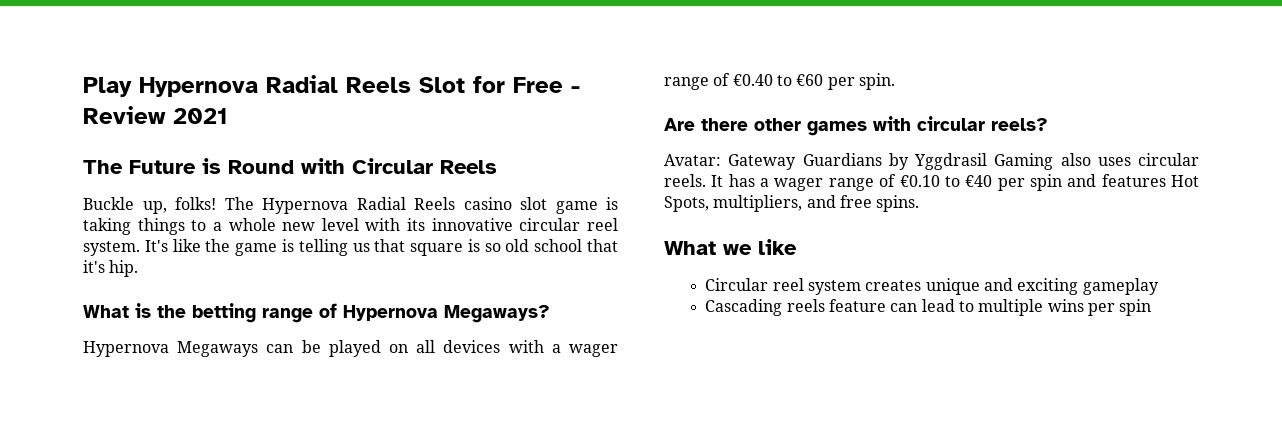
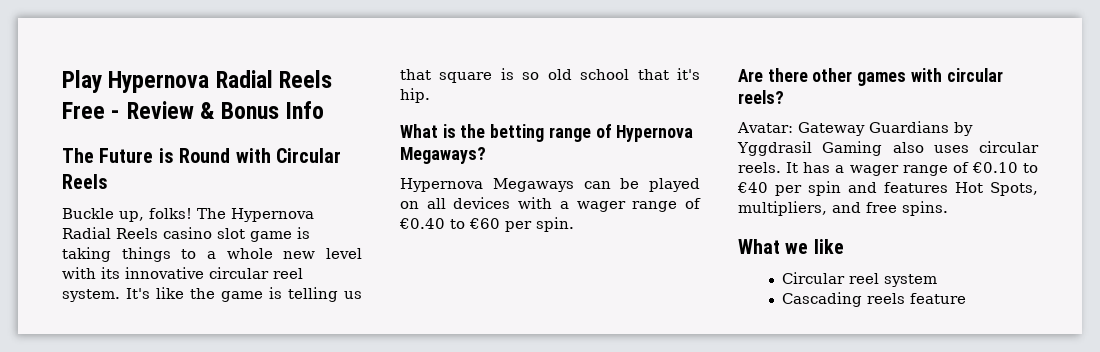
- Play Hypernova Radial Reels Slot for Free - Review 2021
+ Play Hypernova Radial Reels Free - Review & Bonus Info
- Circular reel system creates unique and exciting gameplay
- Cascading reels feature can lead to multiple wins per spin
+ Circular reel system
+ Cascading reels feature

